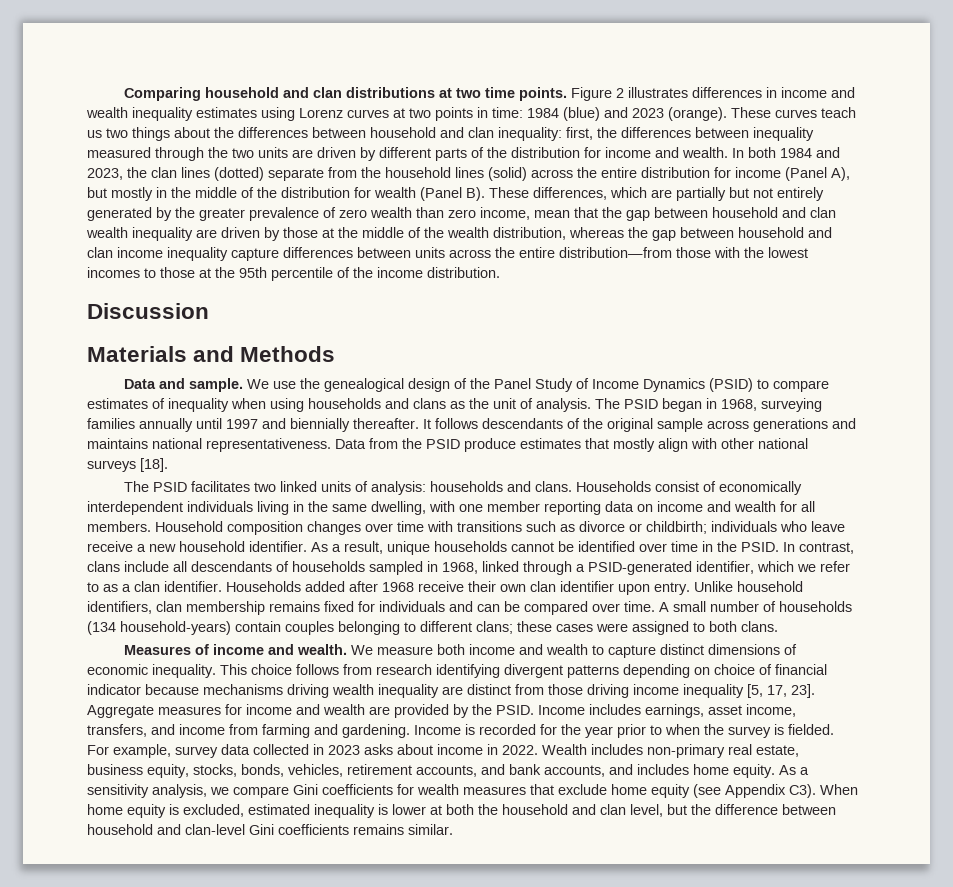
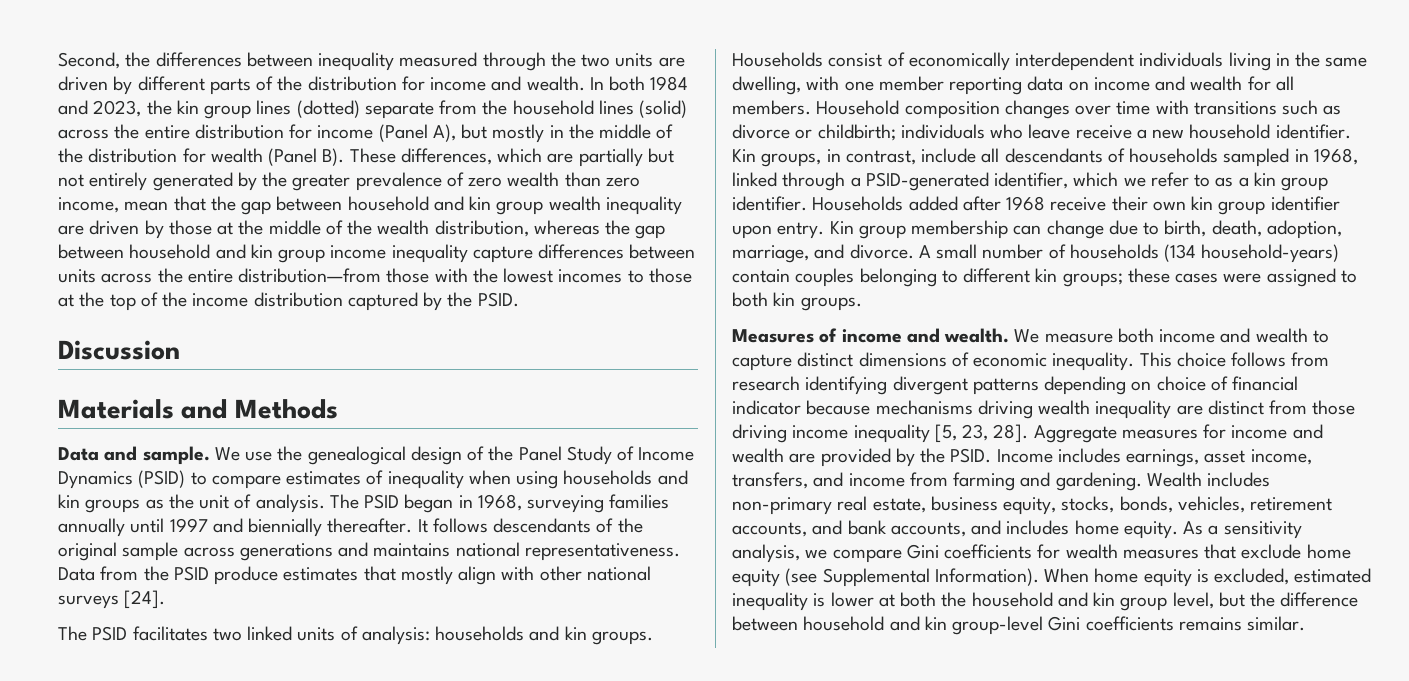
- Comparing household and clan distributions at two time points. Figure 2 illustrates differences in income and wealth inequality estimates using Lorenz curves at two points in time: 1984 (blue) and 2023 (orange). These curves teach us two things about the differences between household and clan inequality: first, the differences between inequality measured through the two units are driven by different parts of the distribution for income and wealth.
+ Second, the differences between inequality measured through the two units are driven by different parts of the distribution for income and wealth.
- In both 1984 and 2023, the clan lines (dotted) separate from the household lines (solid) across the entire distribution for income (Panel A), but mostly in the middle of the distribution for wealth (Panel B). These differences, which are partially but not entirely generated by the greater prevalence of zero wealth than zero income, mean that the gap between household and clan wealth inequality are driven by those at the middle of the wealth distribution, whereas the gap between household and clan income inequality capture differences between units across the entire distribution—from those with the lowest incomes to those at the 95th percentile of the income distribution.
+ In both 1984 and 2023, the kin group lines (dotted) separate from the household lines (solid) across the entire distribution for income (Panel A), but mostly in the middle of the distribution for wealth (Panel B). These differences, which are partially but not entirely generated by the greater prevalence of zero wealth than zero income, mean that the gap between household and kin group wealth inequality are driven by those at the middle of the wealth distribution, whereas the gap between household and kin group income inequality capture differences between units across the entire distribution—from those with the lowest incomes to those at the top of the income distribution captured by the PSID.
- We use the genealogical design of the Panel Study of Income Dynamics (PSID) to compare estimates of inequality when using households and clans as the unit of analysis.
+ We use the genealogical design of the Panel Study of Income Dynamics (PSID) to compare estimates of inequality when using households and kin groups as the unit of analysis.
- Data from the PSID produce estimates that mostly align with other national surveys [18].
+ Data from the PSID produce estimates that mostly align with other national surveys [24].
- The PSID facilitates two linked units of analysis: households and clans.
+ The PSID facilitates two linked units of analysis: households and kin groups.
- As a result, unique households cannot be identified over time in the PSID. In contrast, clans include all descendants of households sampled in 1968, linked through a PSID-generated identifier, which we refer to as a clan identifier.
+ Kin groups, in contrast, include all descendants of households sampled in 1968, linked through a PSID-generated identifier, which we refer to as a kin group identifier.
- Households added after 1968 receive their own clan identifier upon entry.
+ Households added after 1968 receive their own kin group identifier upon entry.
- Unlike household identifiers, clan membership remains fixed for individuals and can be compared over time.
+ Kin group membership can change due to birth, death, adoption, marriage, and divorce.
- A small number of households (134 household-years) contain couples belonging to different clans; these cases were assigned to both clans.
+ A small number of households (134 household-years) contain couples belonging to different kin groups; these cases were assigned to both kin groups.
- This choice follows from research identifying divergent patterns depending on choice of financial indicator because mechanisms driving wealth inequality are distinct from those driving income inequality [5, 17, 23].
+ This choice follows from research identifying divergent patterns depending on choice of financial indicator because mechanisms driving wealth inequality are distinct from those driving income inequality [5, 23, 28].
- Income is recorded for the year prior to when the survey is fielded. For example, survey data collected in 2023 asks about income in 2022.
- As a sensitivity analysis, we compare Gini coefficients for wealth measures that exclude home equity (see Appendix C3). When home equity is excluded, estimated inequality is lower at both the household and clan level, but the difference between household and clan-level Gini coefficients remains similar.
+ As a sensitivity analysis, we compare Gini coefficients for wealth measures that exclude home equity (see Supplemental Information). When home equity is excluded, estimated inequality is lower at both the household and kin group level, but the difference between household and kin group-level Gini coefficients remains similar.

